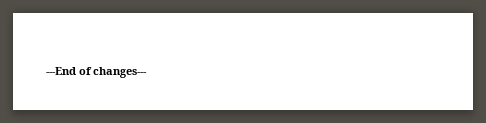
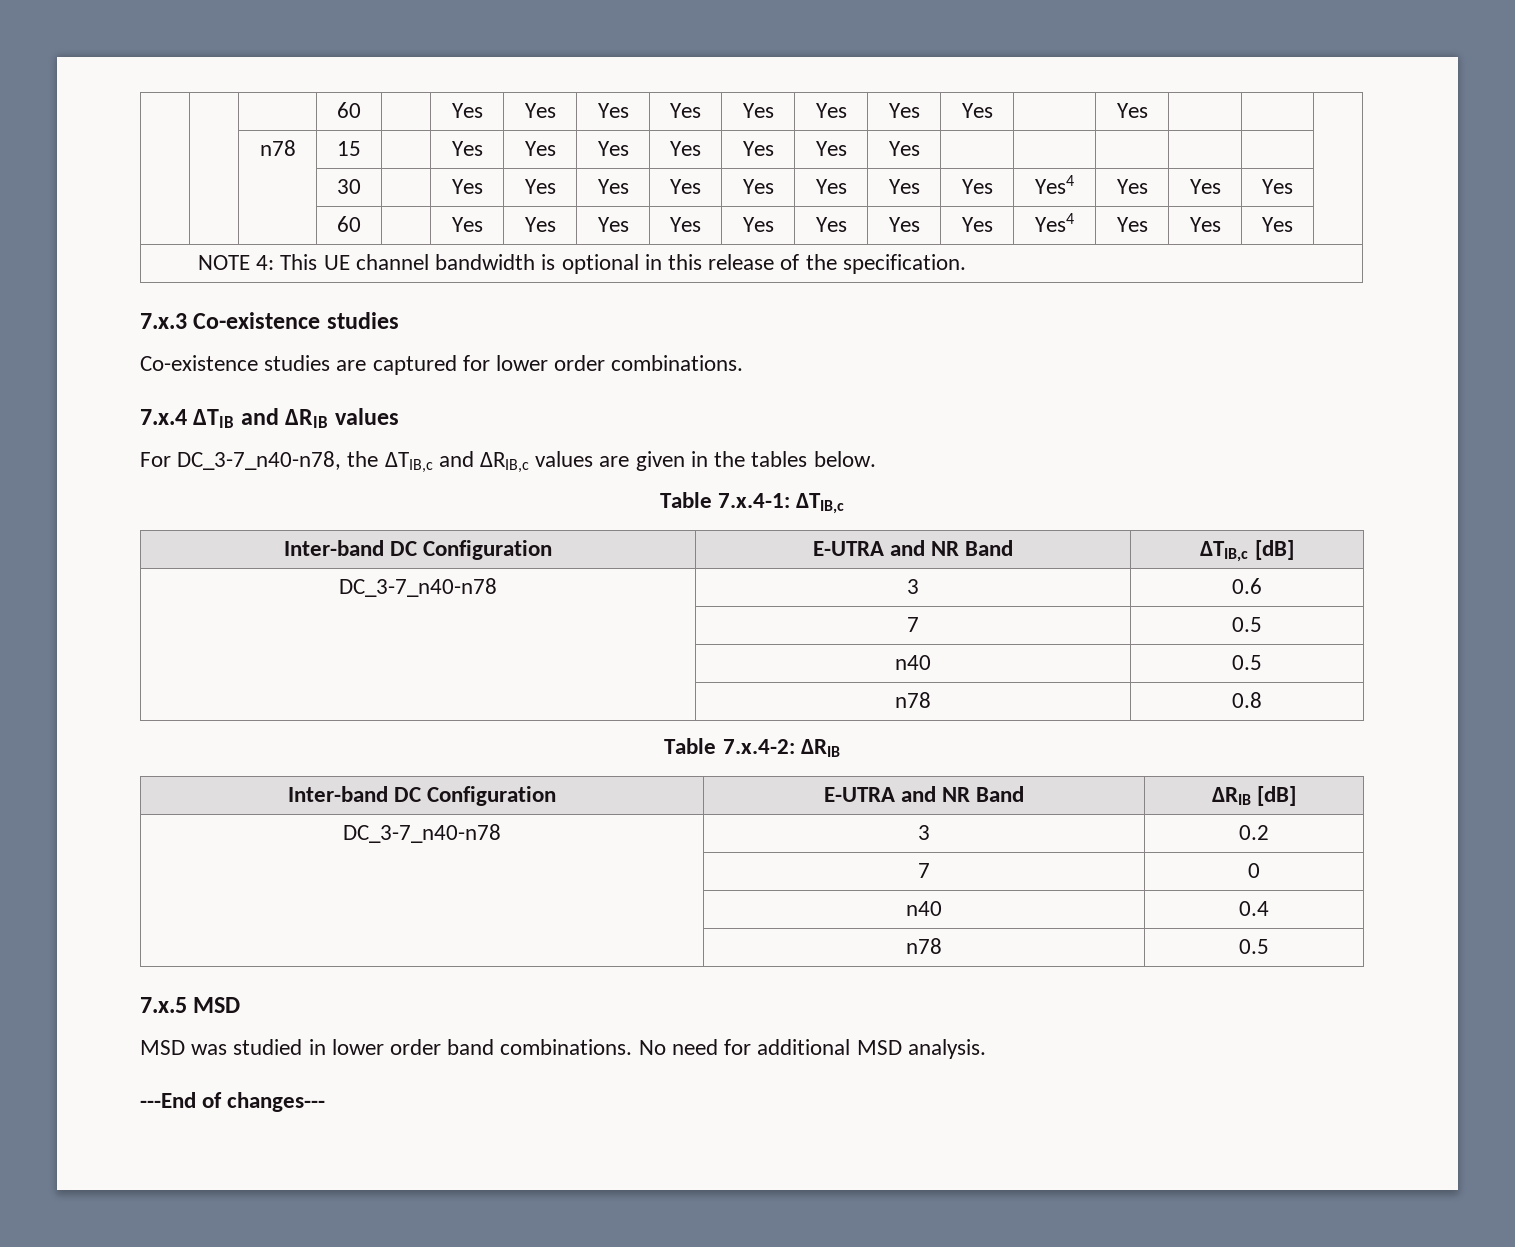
+ | | | 60 | | Yes | Yes | Yes | Yes | Yes | Yes | Yes | Yes | | Yes | | |
+ | | n78 | 15 | | Yes | Yes | Yes | Yes | Yes | Yes | Yes | | | | | |
+ | | | 30 | | Yes | Yes | Yes | Yes | Yes | Yes | Yes | Yes | Yes4 | Yes | Yes | Yes |
+ | | | 60 | | Yes | Yes | Yes | Yes | Yes | Yes | Yes | Yes | Yes4 | Yes | Yes | Yes |
+ NOTE 4: This UE channel bandwidth is optional in this release of the specification.
+ 7.x.3 Co-existence studies
+ Co-existence studies are captured for lower order combinations.
+ 7.x.4 ∆TIB and ∆RIB values
+ For DC_3-7_n40-n78, the ΔTIB,c and ΔRIB,c values are given in the tables below.
+ Table 7.x.4-1: ΔTIB,c
+ Inter-band DC Configuration | E-UTRA and NR Band | ΔTIB,c [dB]
+ DC_3-7_n40-n78 | 3 | 0.6
+ | 7 | 0.5
+ | n40 | 0.5
+ | n78 | 0.8
+ Table 7.x.4-2: ΔRIB
+ Inter-band DC Configuration | E-UTRA and NR Band | ΔRIB [dB]
+ DC_3-7_n40-n78 | 3 | 0.2
+ | 7 | 0
+ | n40 | 0.4
+ | n78 | 0.5
+ 7.x.5 MSD
+ MSD was studied in lower order band combinations. No need for additional MSD analysis.

